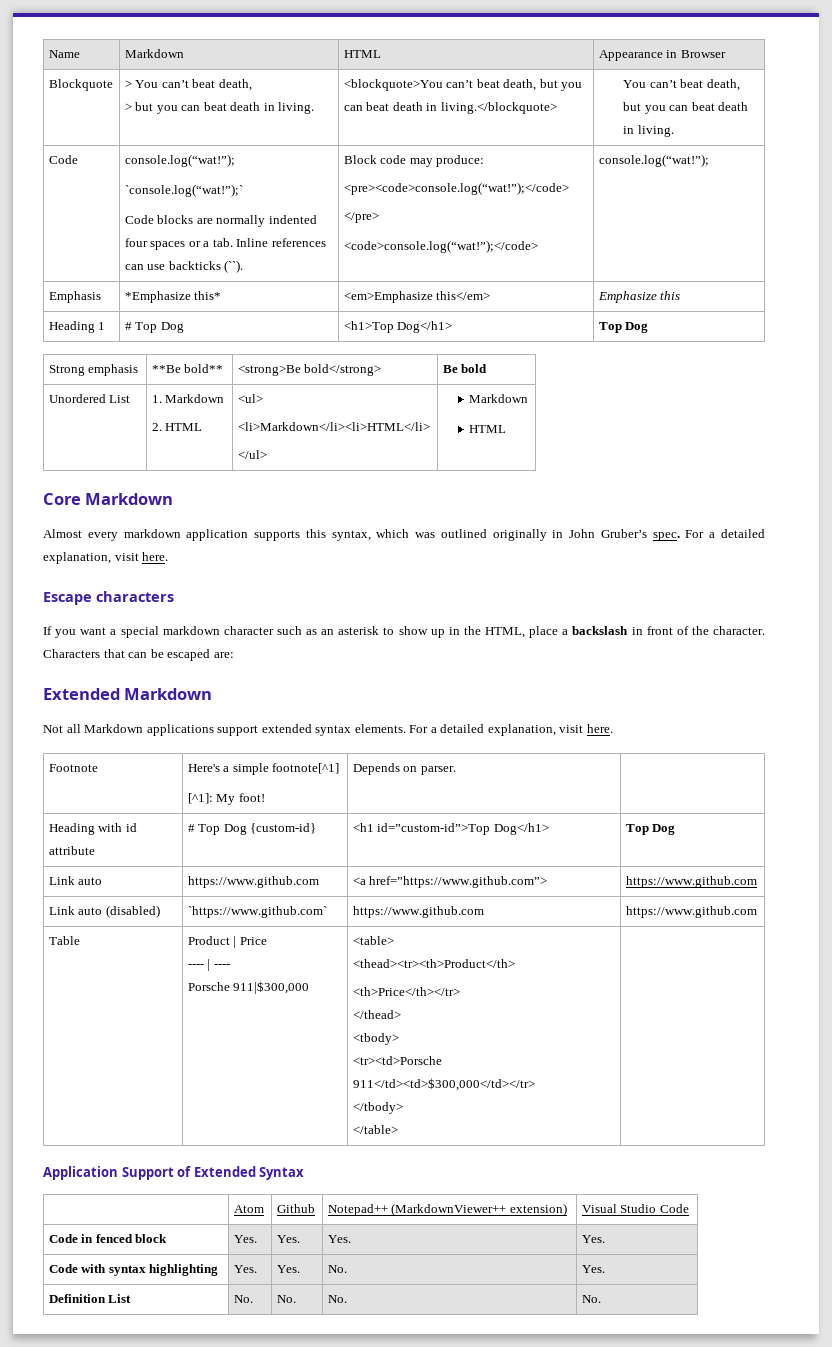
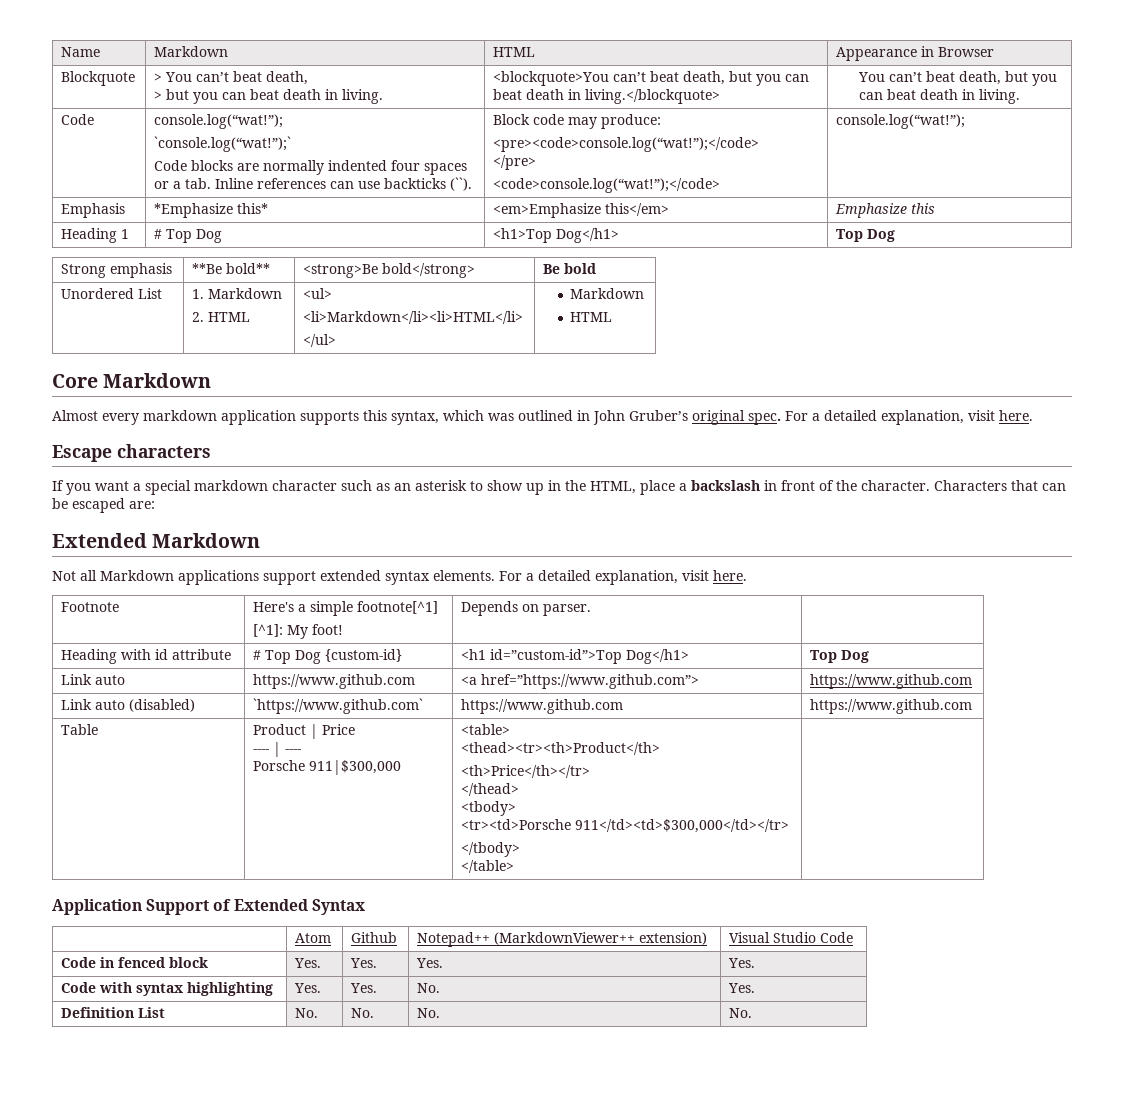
- Almost every markdown application supports this syntax, which was outlined originally in John Gruber’s spec.
+ Almost every markdown application supports this syntax, which was outlined in John Gruber’s original spec.

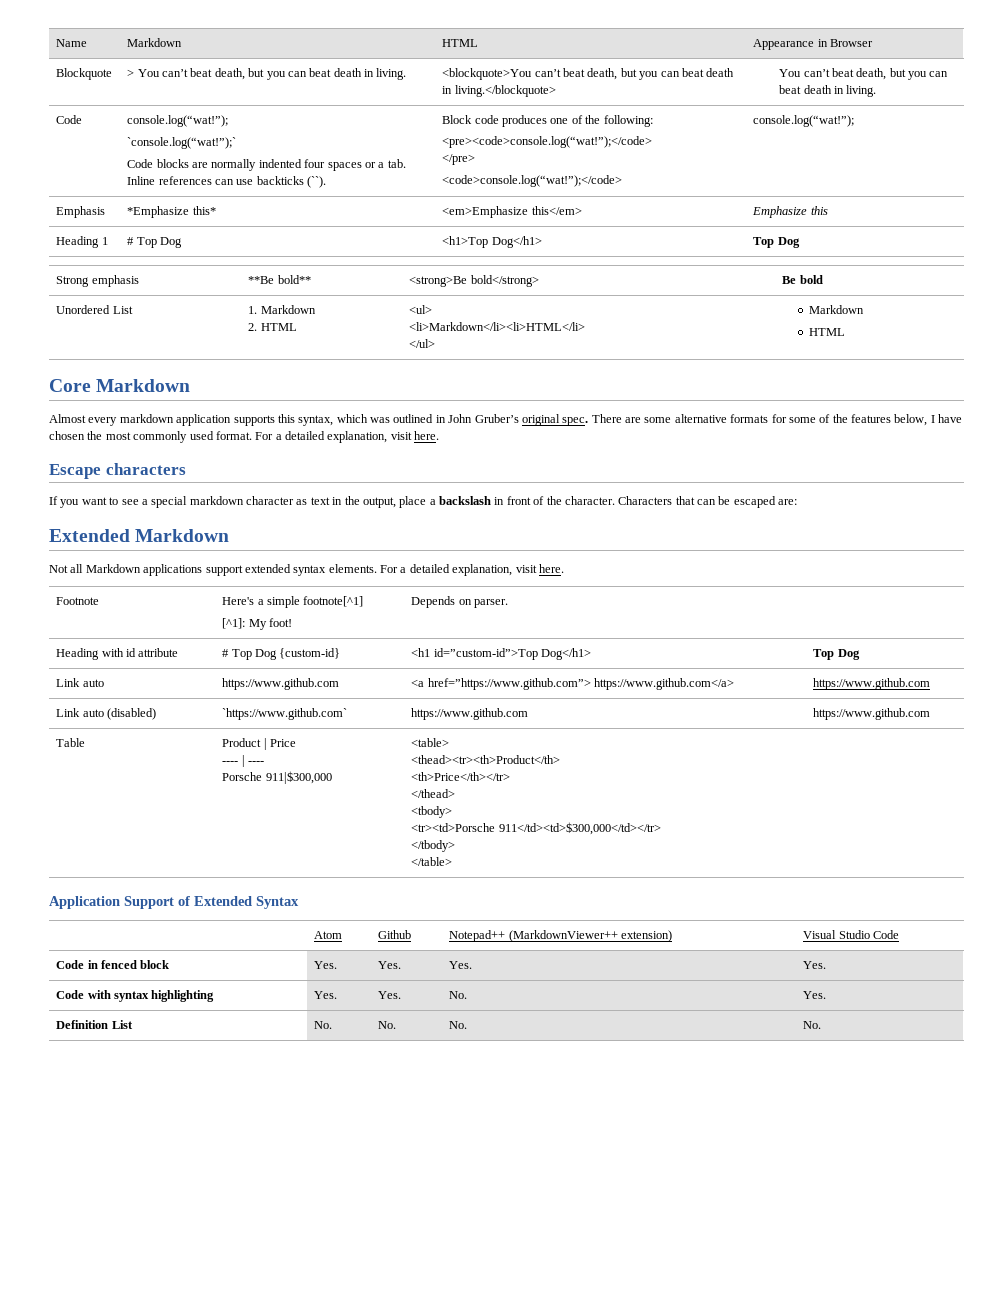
- Blockquote | > You can’t beat death,
- > but you can beat death in living. | <blockquote>You can’t beat death, but you can beat death in living.</blockquote> | You can’t beat death, but you can beat death in living.
+ Blockquote | > You can’t beat death, but you can beat death in living. | <blockquote>You can’t beat death, but you can beat death in living.</blockquote> | You can’t beat death, but you can beat death in living.
  Code | console.log(“wat!”);
  `console.log(“wat!”);`
- Code blocks are normally indented four spaces or a tab. Inline references can use backticks (``). | Block code may produce:
+ Code blocks are normally indented four spaces or a tab. Inline references can use backticks (``). | Block code produces one of the following:
+ There are some alternative formats for some of the features below, I have chosen the most commonly used format.
- If you want a special markdown character such as an asterisk to show up in the HTML, place a backslash in front of the character.
+ If you want to see a special markdown character as text in the output, place a backslash in front of the character.
- Link auto | https://www.github.com | <a href=”https://www.github.com”> | https://www.github.com
+ Link auto | https://www.github.com | <a href=”https://www.github.com”> https://www.github.com</a> | https://www.github.com

